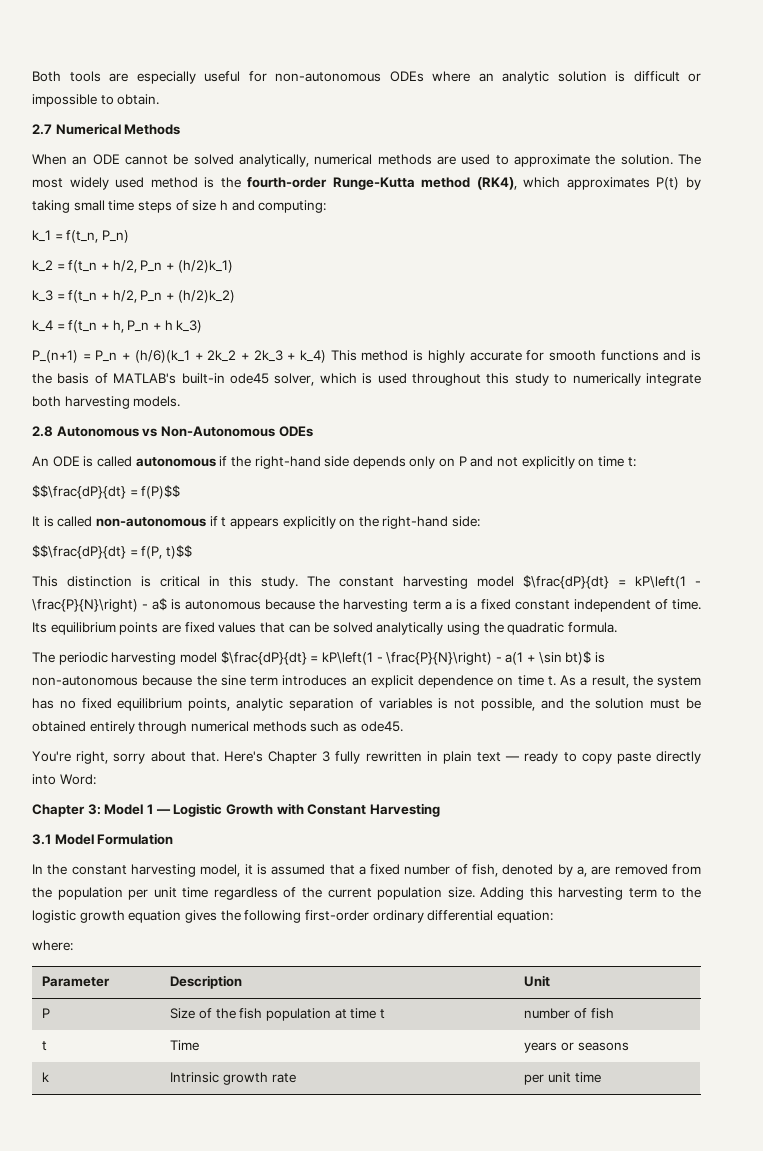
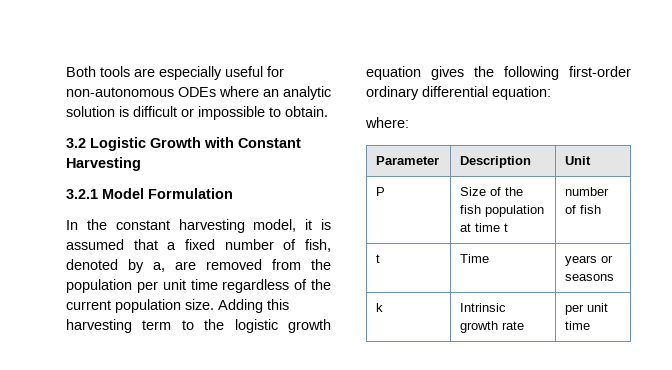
- 2.7 Numerical Methods
- When an ODE cannot be solved analytically, numerical methods are used to approximate the solution. The most widely used method is the fourth-order Runge-Kutta method (RK4), which approximates P(t) by taking small time steps of size h and computing:
- k_1 = f(t_n, P_n)
- k_2 = f(t_n + h/2, P_n + (h/2)k_1)
- k_3 = f(t_n + h/2, P_n + (h/2)k_2)
- k_4 = f(t_n + h, P_n + h k_3)
- P_(n+1) = P_n + (h/6)(k_1 + 2k_2 + 2k_3 + k_4) This method is highly accurate for smooth functions and is the basis of MATLAB's built-in ode45 solver, which is used throughout this study to numerically integrate both harvesting models.
- 2.8 Autonomous vs Non-Autonomous ODEs
- An ODE is called autonomous if the right-hand side depends only on P and not explicitly on time t:
- $$\frac{dP}{dt} = f(P)$$
- It is called non-autonomous if t appears explicitly on the right-hand side:
- $$\frac{dP}{dt} = f(P, t)$$
- This distinction is critical in this study. The constant harvesting model $\frac{dP}{dt} = kP\left(1 - \frac{P}{N}\right) - a$ is autonomous because the harvesting term a is a fixed constant independent of time. Its equilibrium points are fixed values that can be solved analytically using the quadratic formula.
- The periodic harvesting model $\frac{dP}{dt} = kP\left(1 - \frac{P}{N}\right) - a(1 + \sin bt)$ is non-autonomous because the sine term introduces an explicit dependence on time t. As a result, the system has no fixed equilibrium points, analytic separation of variables is not possible, and the solution must be obtained entirely through numerical methods such as ode45.
- You're right, sorry about that. Here's Chapter 3 fully rewritten in plain text — ready to copy paste directly into Word:
- Chapter 3: Model 1 — Logistic Growth with Constant Harvesting
+ 3.2 Logistic Growth with Constant Harvesting
- 3.1 Model Formulation
+ 3.2.1 Model Formulation

